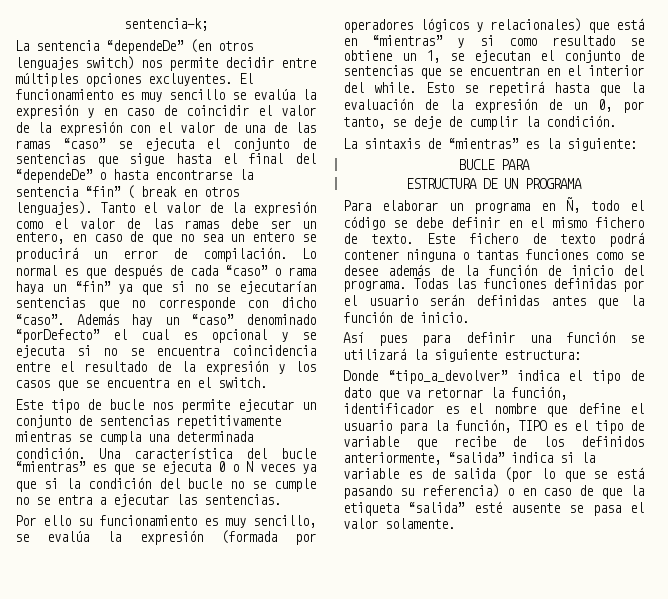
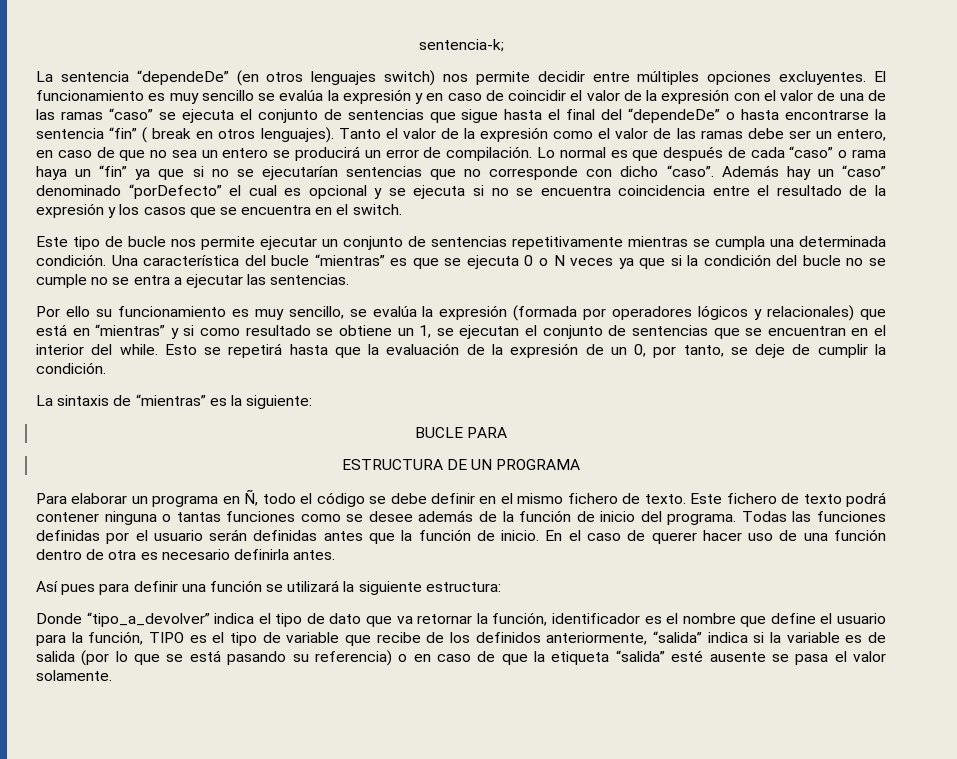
+ En el caso de querer hacer uso de una función dentro de otra es necesario definirla antes.

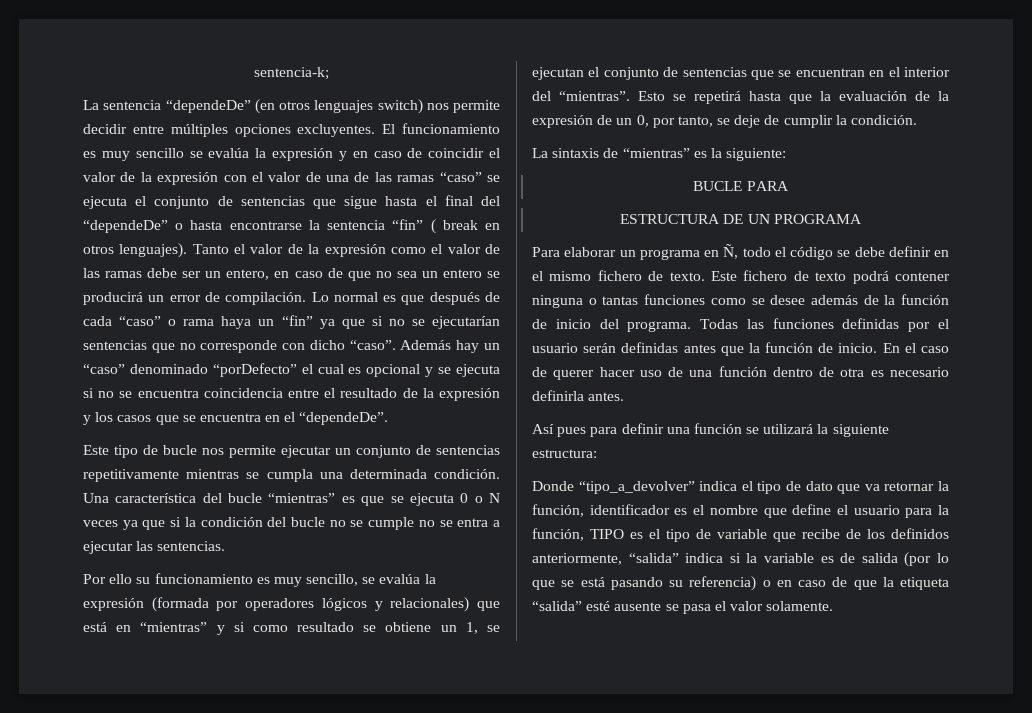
- Además hay un “caso” denominado “porDefecto” el cual es opcional y se ejecuta si no se encuentra coincidencia entre el resultado de la expresión y los casos que se encuentra en el switch.
+ Además hay un “caso” denominado “porDefecto” el cual es opcional y se ejecuta si no se encuentra coincidencia entre el resultado de la expresión y los casos que se encuentra en el “dependeDe”.
- Por ello su funcionamiento es muy sencillo, se evalúa la expresión (formada por operadores lógicos y relacionales) que está en “mientras” y si como resultado se obtiene un 1, se ejecutan el conjunto de sentencias que se encuentran en el interior del while.
+ Por ello su funcionamiento es muy sencillo, se evalúa la expresión (formada por operadores lógicos y relacionales) que está en “mientras” y si como resultado se obtiene un 1, se ejecutan el conjunto de sentencias que se encuentran en el interior del “mientras”.

